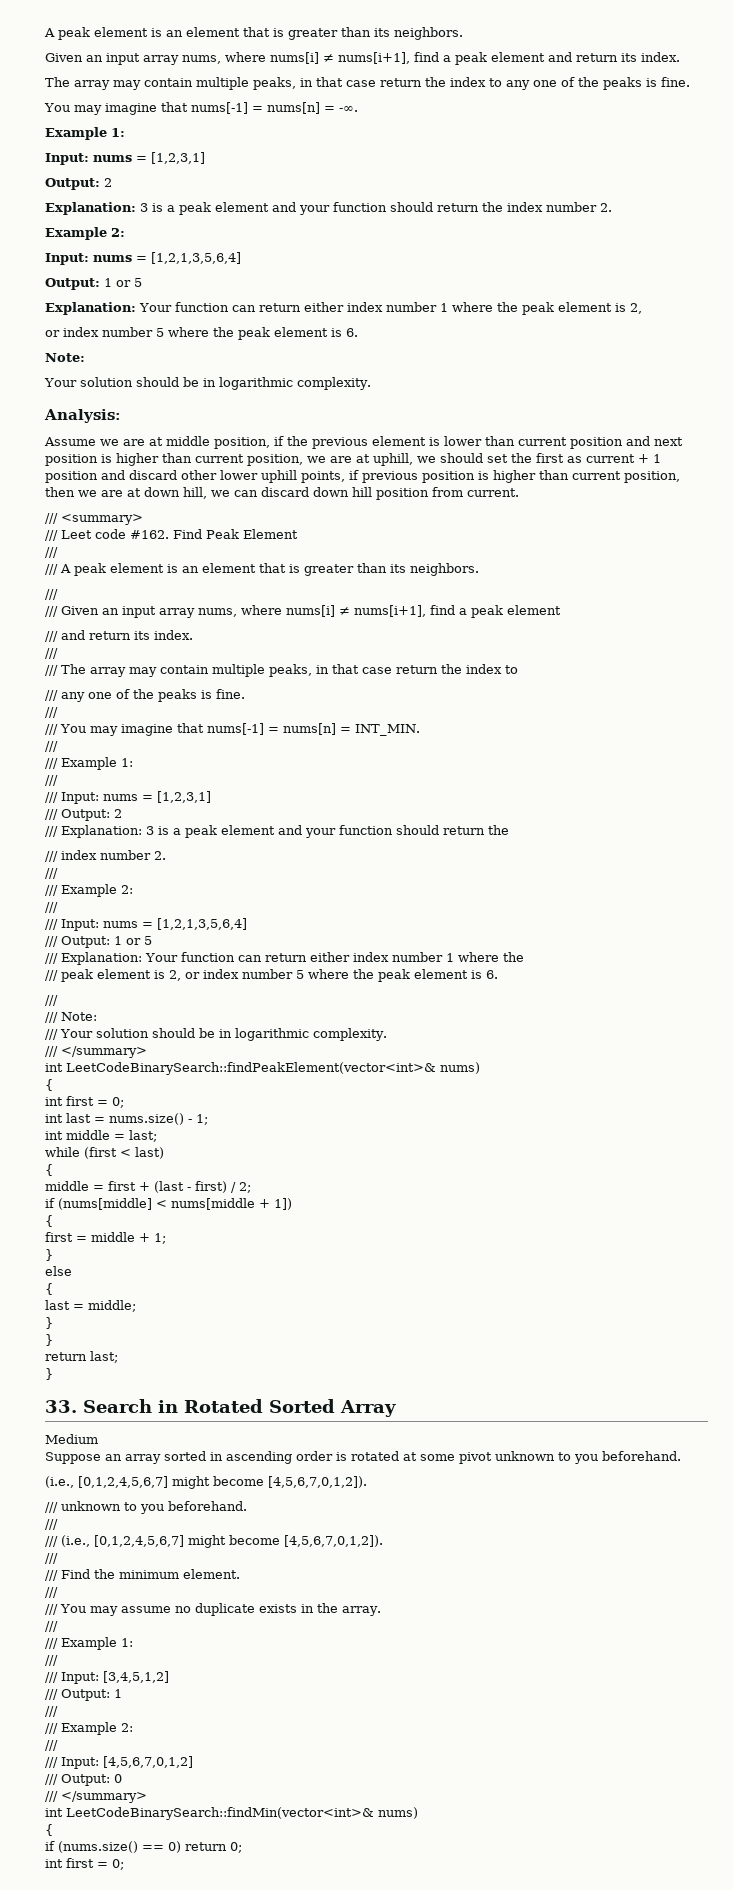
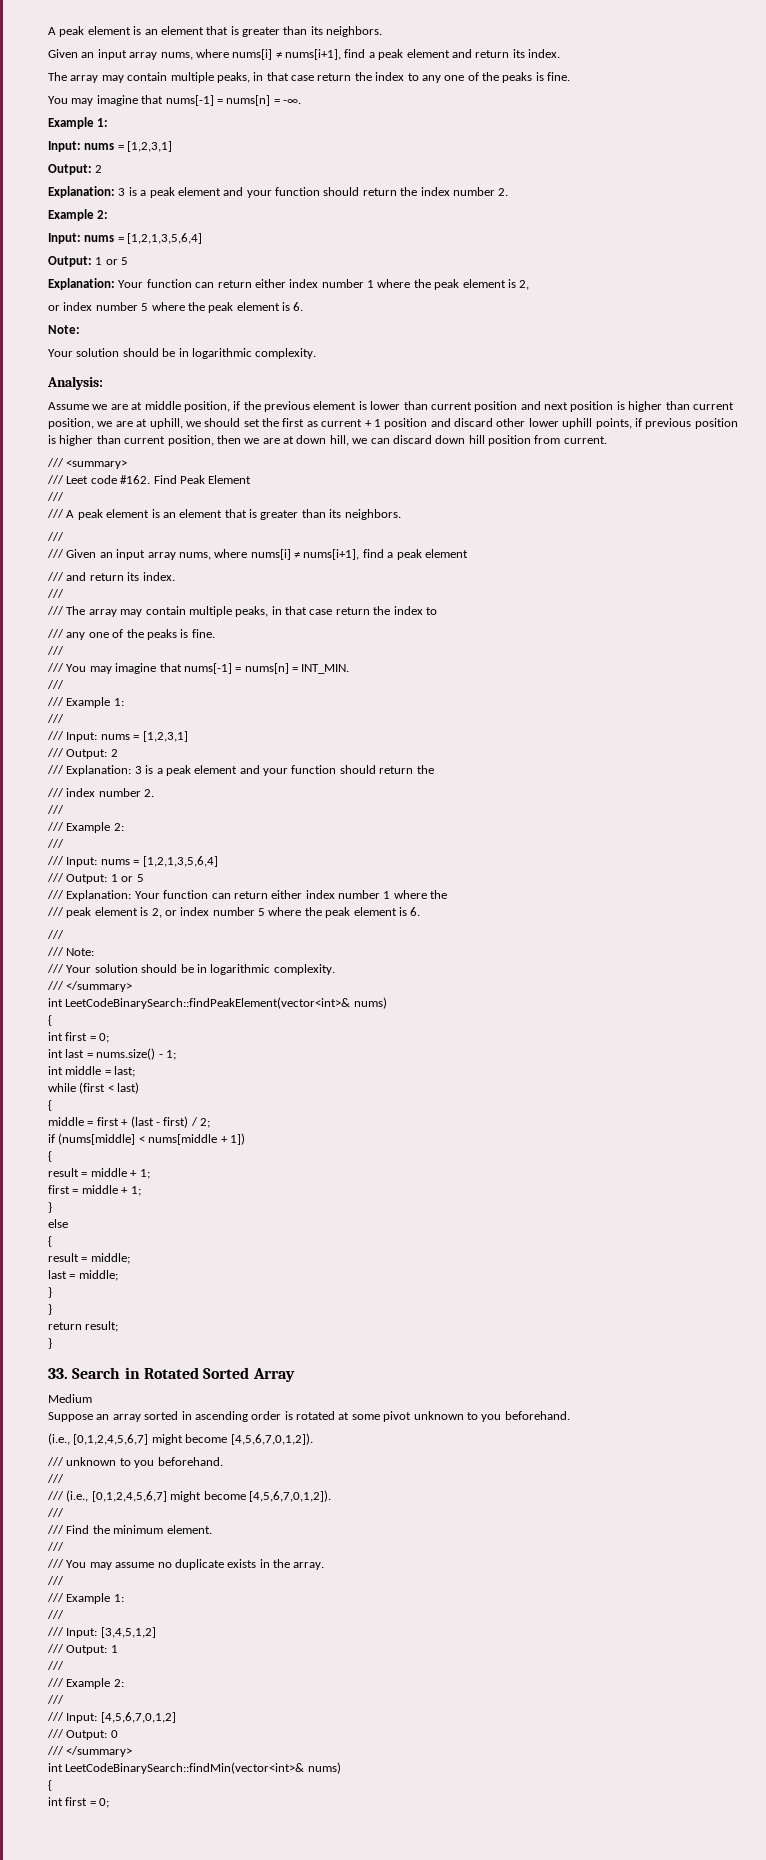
+ result = middle + 1;
+ result = middle;
- return last;
+ return result;
- if (nums.size() == 0) return 0;

